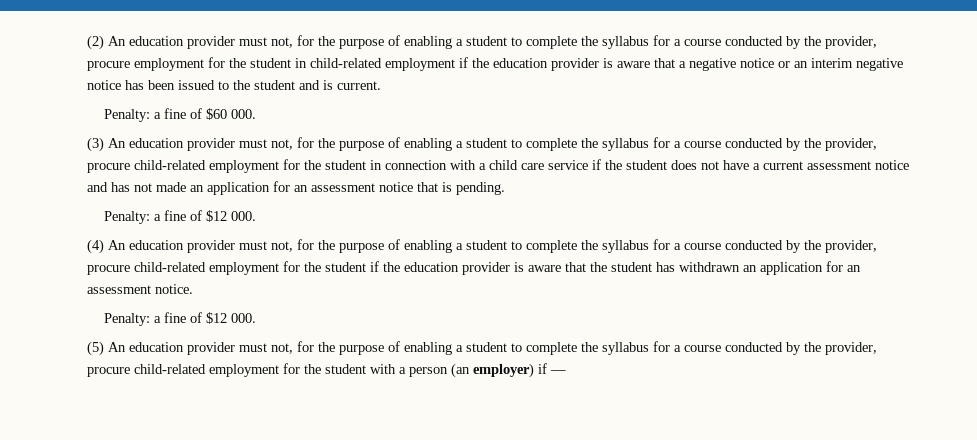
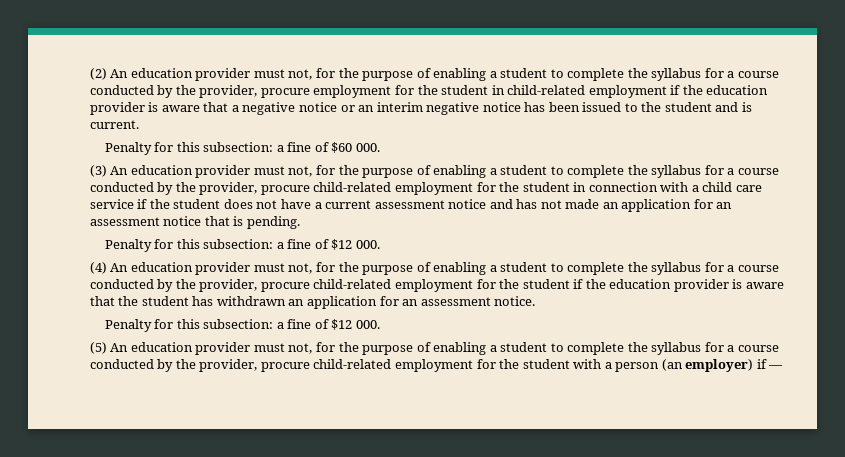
- Penalty: a fine of $60 000.
+ Penalty for this subsection: a fine of $60 000.
  (3) An education provider must not, for the purpose of enabling a student to complete the syllabus for a course conducted by the provider, procure child-related employment for the student in connection with a child care service if the student does not have a current assessment notice and has not made an application for an assessment notice that is pending.
- Penalty:
+ Penalty for this subsection:
  (4) An education provider must not, for the purpose of enabling a student to complete the syllabus for a course conducted by the provider, procure child-related employment for the student if the education provider is aware that the student has withdrawn an application for an assessment notice.
- Penalty: a fine of $12 000.
+ Penalty for this subsection: a fine of $12 000.

